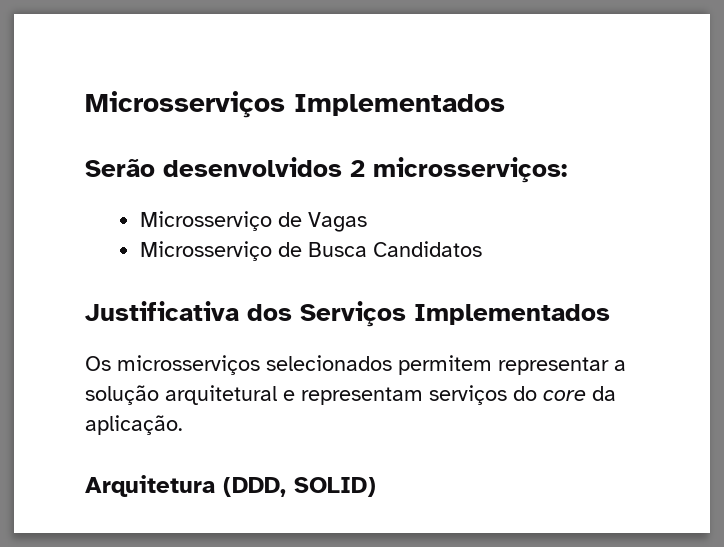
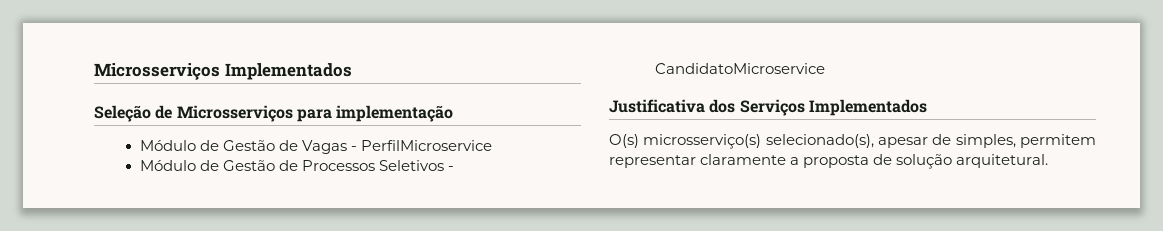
- Serão desenvolvidos 2 microsserviços:
- Microsserviço de Vagas
- Microsserviço de Busca Candidatos
+ Seleção de Microsserviços para implementação
+ Módulo de Gestão de Vagas - PerfilMicroservice
+ Módulo de Gestão de Processos Seletivos - CandidatoMicroservice
  Justificativa dos Serviços Implementados
- Os microsserviços selecionados permitem representar a solução arquitetural e representam serviços do core da aplicação.
- Arquitetura (DDD, SOLID)
+ O(s) microsserviço(s) selecionado(s), apesar de simples, permitem representar claramente a proposta de solução arquitetural.

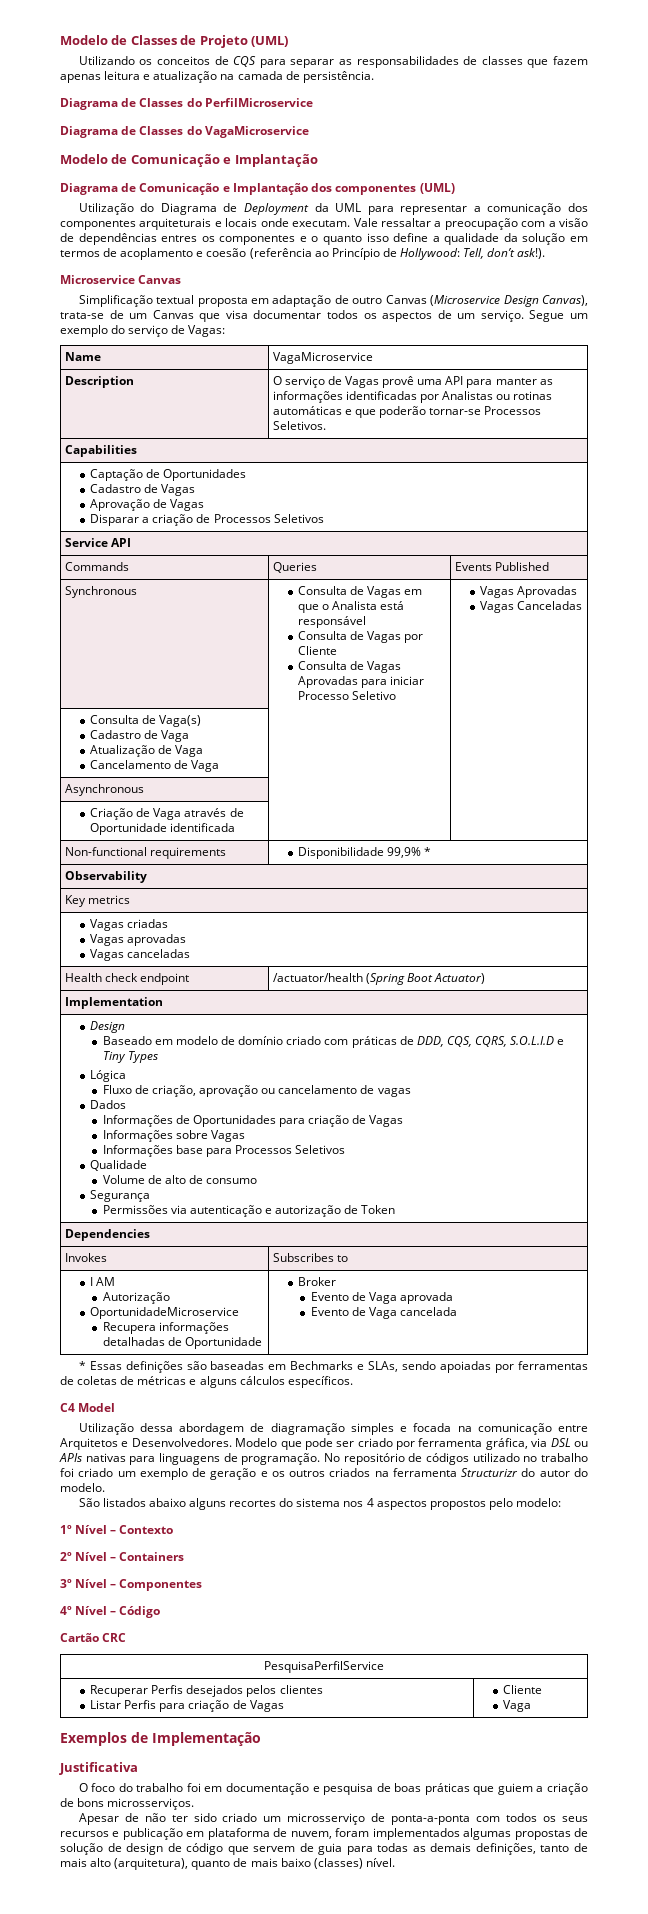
- Microsserviços Implementados
- Seleção de Microsserviços para implementação
- Módulo de Gestão de Vagas - PerfilMicroservice
- Módulo de Gestão de Processos Seletivos - CandidatoMicroservice
- Justificativa dos Serviços Implementados
- O(s) microsserviço(s) selecionado(s), apesar de simples, permitem representar claramente a proposta de solução arquitetural.
+ Modelo de Classes de Projeto (UML)
+ Utilizando os conceitos de CQS para separar as responsabilidades de classes que fazem apenas leitura e atualização na camada de persistência.
+ Diagrama de Classes do PerfilMicroservice
+ Diagrama de Classes do VagaMicroservice
+ Modelo de Comunicação e Implantação
+ Diagrama de Comunicação e Implantação dos componentes (UML)
+ Utilização do Diagrama de Deployment da UML para representar a comunicação dos componentes arquiteturais e locais onde executam. Vale ressaltar a preocupação com a visão de dependências entres os componentes e o quanto isso define a qualidade da solução em termos de acoplamento e coesão (referência ao Princípio de Hollywood: Tell, don’t ask!).
+ Microservice Canvas
+ Simplificação textual proposta em adaptação de outro Canvas (Microservice Design Canvas), trata-se de um Canvas que visa documentar todos os aspectos de um serviço. Segue um exemplo do serviço de Vagas:
+ Name | VagaMicroservice
+ Description | O serviço de Vagas provê uma API para manter as informações identificadas por Analistas ou rotinas automáticas e que poderão tornar-se Processos Seletivos.
+ Capabilities
+ Captação de Oportunidades
+ Cadastro de Vagas
+ Aprovação de Vagas
+ Disparar a criação de Processos Seletivos
+ Service API
+ Commands | Queries | Events Published
+ Synchronous | Consulta de Vagas em que o Analista está responsável
+ Consulta de Vagas por Cliente
+ Consulta de Vagas Aprovadas para iniciar Processo Seletivo | Vagas Aprovadas
+ Vagas Canceladas
+ Consulta de Vaga(s)
+ Cadastro de Vaga
+ Atualização de Vaga
+ Cancelamento de Vaga | |
+ Asynchronous | |
+ Criação de Vaga através de Oportunidade identificada | |
+ Non-functional requirements | Disponibilidade 99,9% *
+ Observability
+ Key metrics
+ Vagas criadas
+ Vagas aprovadas
+ Vagas canceladas
+ Health check endpoint | /actuator/health (Spring Boot Actuator)
+ Implementation
+ Design
+ Baseado em modelo de domínio criado com práticas de DDD, CQS, CQRS, S.O.L.I.D e Tiny Types
+ Lógica
+ Fluxo de criação, aprovação ou cancelamento de vagas
+ Dados
+ Informações de Oportunidades para criação de Vagas
+ Informações sobre Vagas
+ Informações base para Processos Seletivos
+ Qualidade
+ Volume de alto de consumo
+ Segurança
+ Permissões via autenticação e autorização de Token
+ Dependencies
+ Invokes | Subscribes to
+ I AM
+ Autorização
+ OportunidadeMicroservice
+ Recupera informações detalhadas de Oportunidade | Broker
+ Evento de Vaga aprovada
+ Evento de Vaga cancelada
+ * Essas definições são baseadas em Bechmarks e SLAs, sendo apoiadas por ferramentas de coletas de métricas e alguns cálculos específicos.
+ C4 Model
+ Utilização dessa abordagem de diagramação simples e focada na comunicação entre Arquitetos e Desenvolvedores. Modelo que pode ser criado por ferramenta gráfica, via DSL ou APIs nativas para linguagens de programação. No repositório de códigos utilizado no trabalho foi criado um exemplo de geração e os outros criados na ferramenta Structurizr do autor do modelo.
+ São listados abaixo alguns recortes do sistema nos 4 aspectos propostos pelo modelo:
+ 1º Nível – Contexto
+ 2º Nível – Containers
+ 3º Nível – Componentes
+ 4º Nível – Código
+ Cartão CRC
+ PesquisaPerfilService
+ Recuperar Perfis desejados pelos clientes
+ Listar Perfis para criação de Vagas | Cliente
+ Vaga
+ Exemplos de Implementação
+ Justificativa
+ O foco do trabalho foi em documentação e pesquisa de boas práticas que guiem a criação de bons microsserviços.
+ Apesar de não ter sido criado um microsserviço de ponta-a-ponta com todos os seus recursos e publicação em plataforma de nuvem, foram implementados algumas propostas de solução de design de código que servem de guia para todas as demais definições, tanto de mais alto (arquitetura), quanto de mais baixo (classes) nível.

